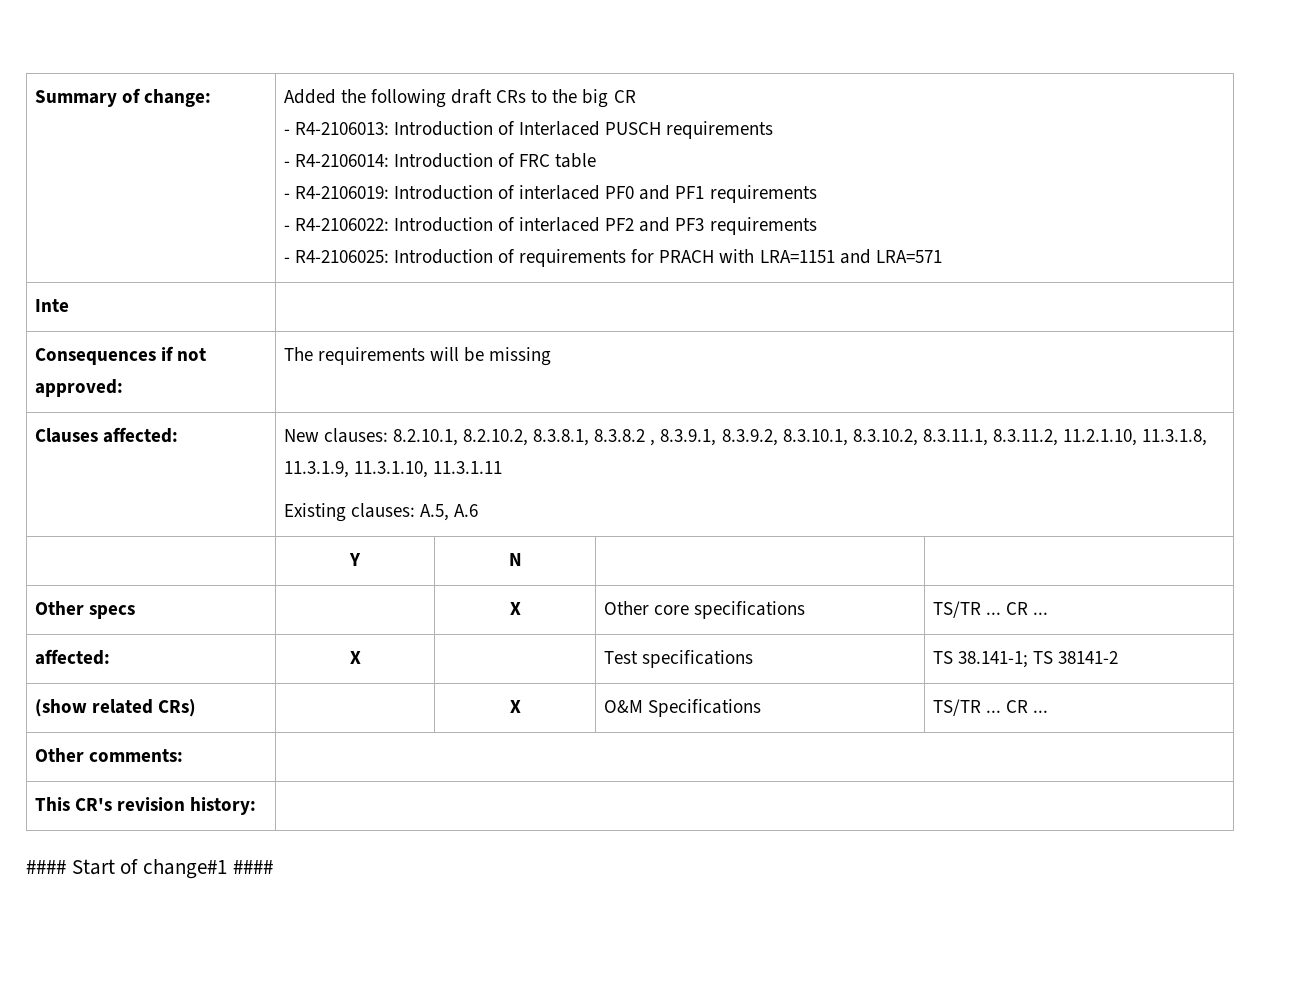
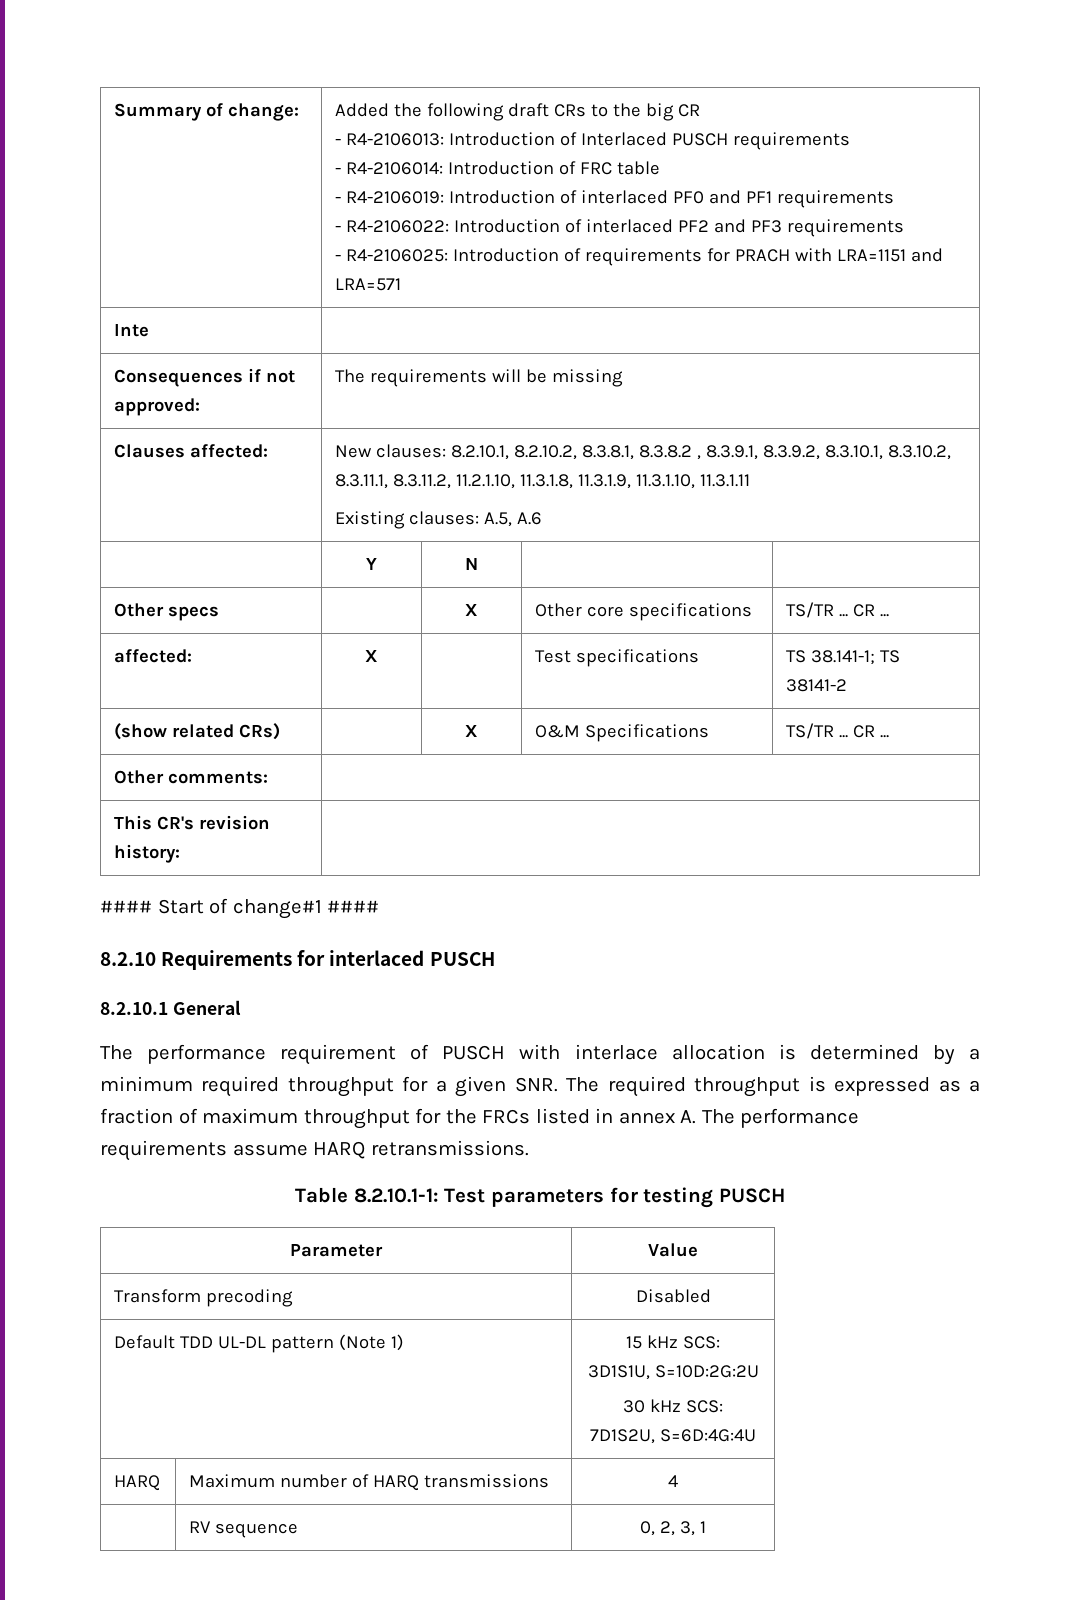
+ 8.2.10 Requirements for interlaced PUSCH
+ 8.2.10.1 General
+ The performance requirement of PUSCH with interlace allocation is determined by a minimum required throughput for a given SNR. The required throughput is expressed as a fraction of maximum throughput for the FRCs listed in annex A. The performance requirements assume HARQ retransmissions.
+ Table 8.2.10.1-1: Test parameters for testing PUSCH
+ Parameter | Value
+ Transform precoding | Disabled
+ Default TDD UL-DL pattern (Note 1) | 15 kHz SCS:
+ 3D1S1U, S=10D:2G:2U
+ 30 kHz SCS:
+ 7D1S2U, S=6D:4G:4U
+ HARQ | Maximum number of HARQ transmissions | 4
+ | RV sequence | 0, 2, 3, 1

